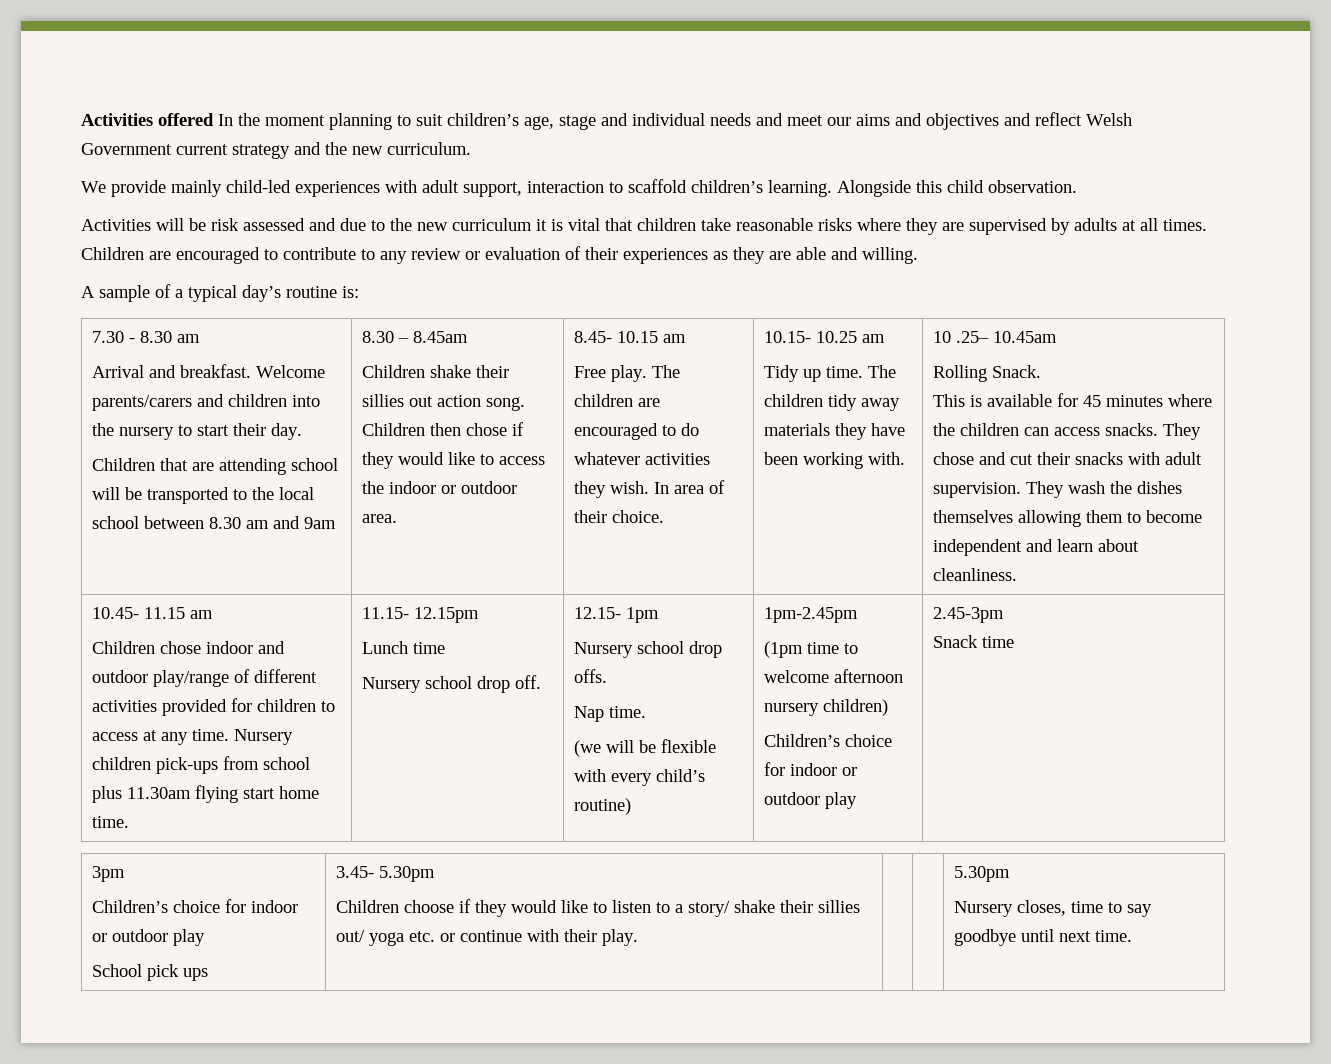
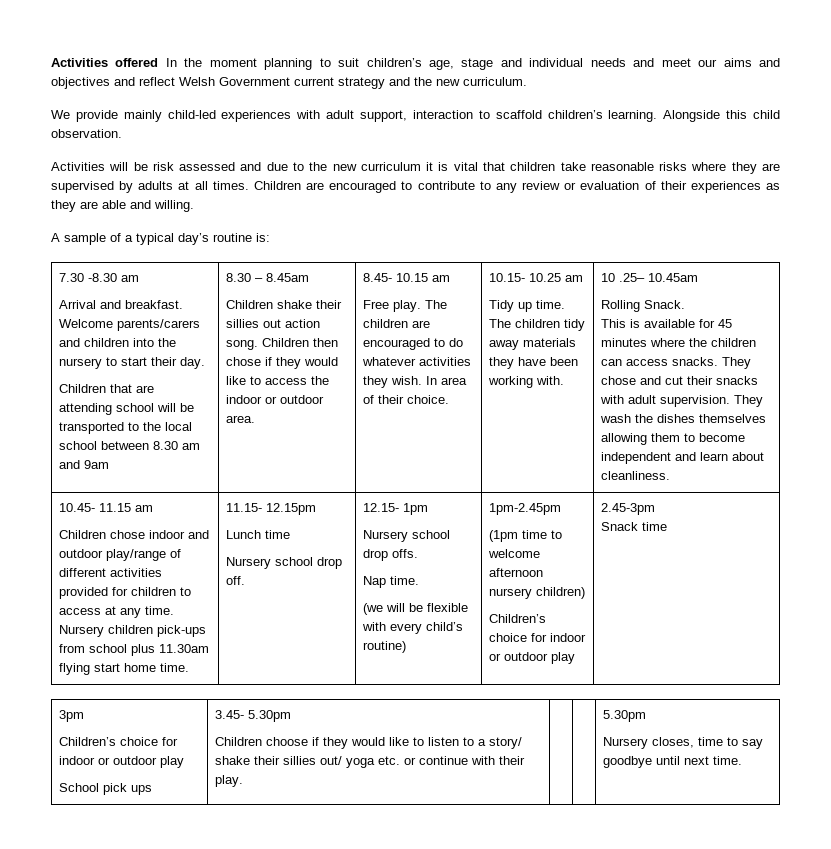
- 7.30 - 8.30 am
+ 7.30 -8.30 am

